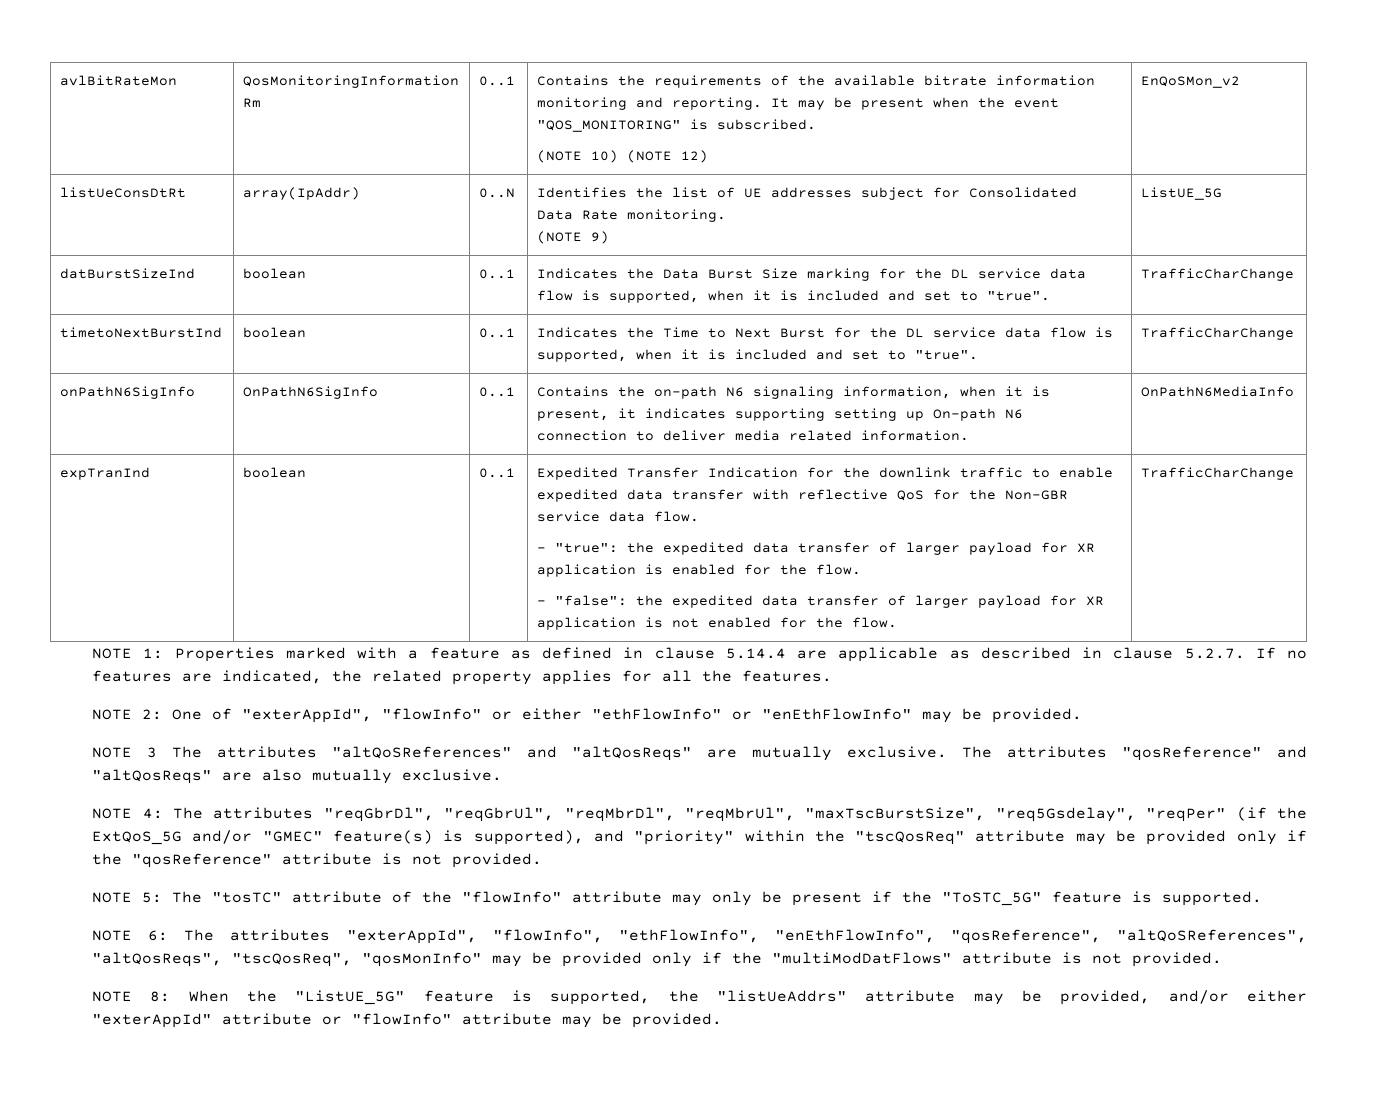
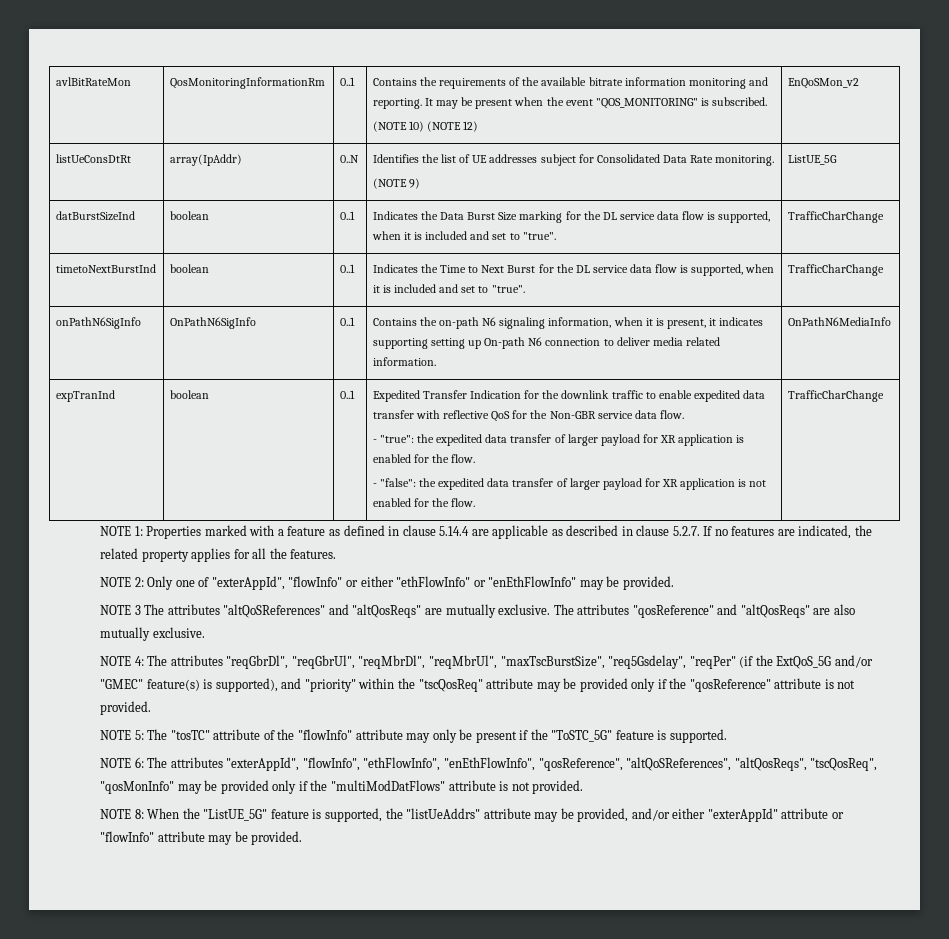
- NOTE 2: One of "exterAppId", "flowInfo" or either "ethFlowInfo" or "enEthFlowInfo" may be provided.
+ NOTE 2: Only one of "exterAppId", "flowInfo" or either "ethFlowInfo" or "enEthFlowInfo" may be provided.

